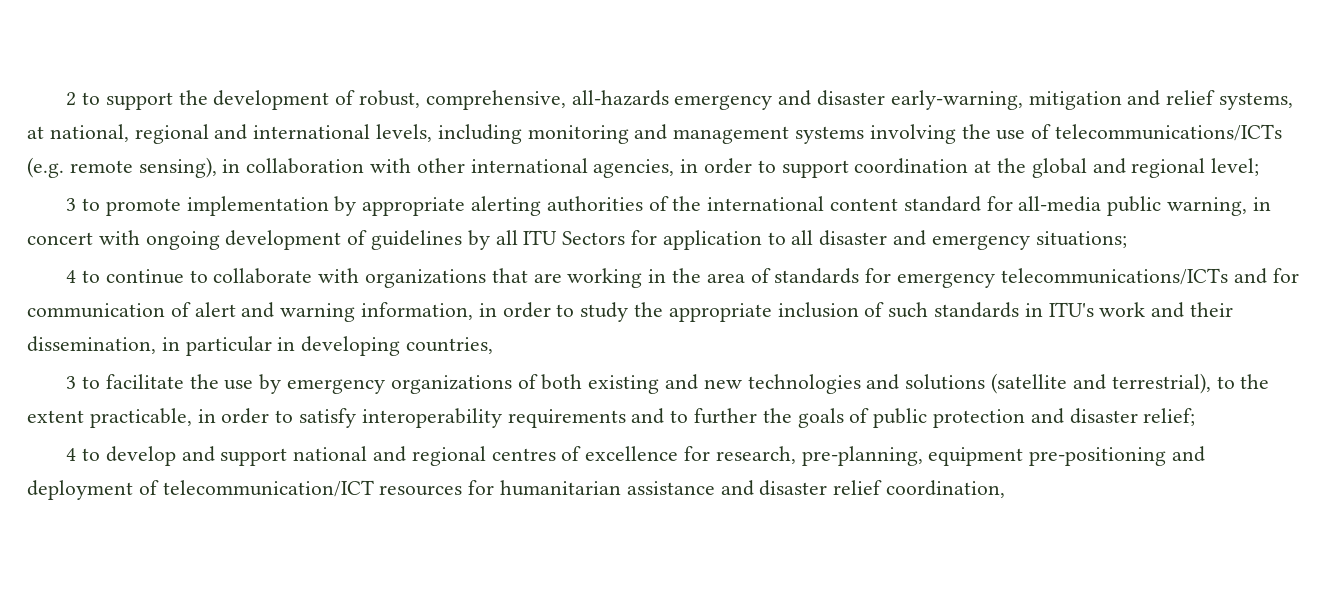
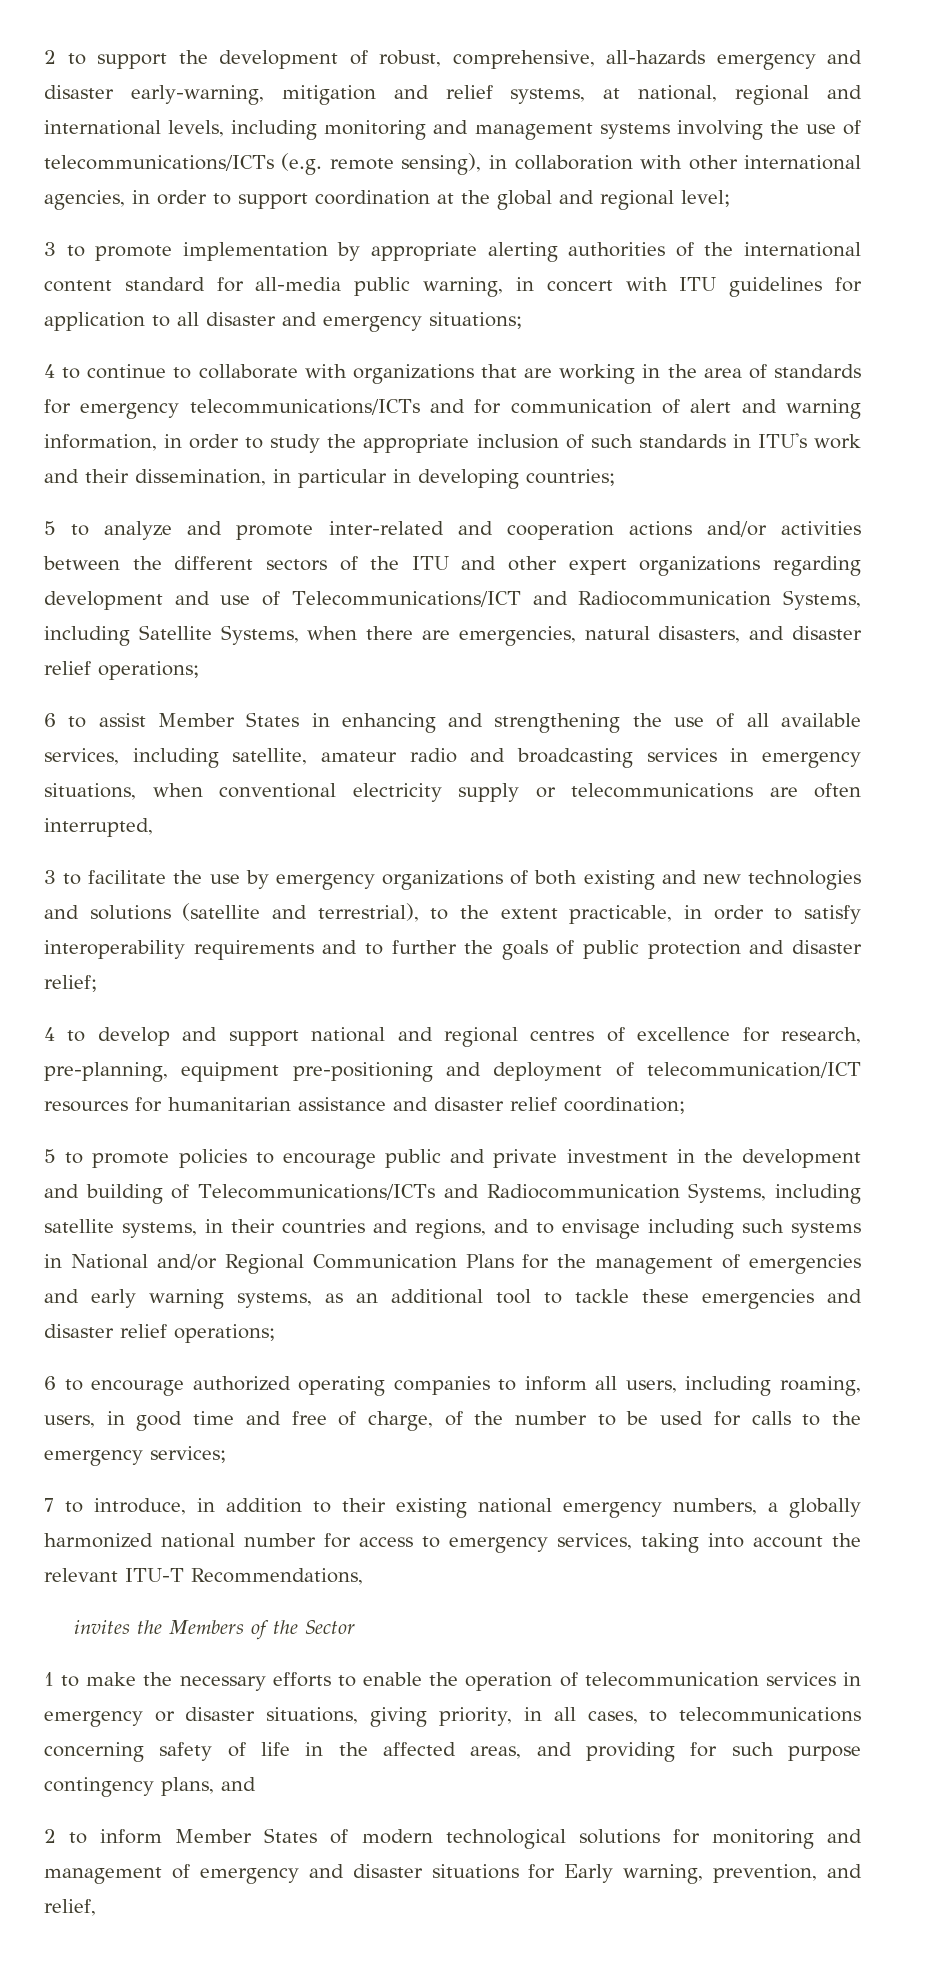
- 3 to promote implementation by appropriate alerting authorities of the international content standard for all-media public warning, in concert with ongoing development of guidelines by all ITU Sectors for application to all disaster and emergency situations;
+ 3 to promote implementation by appropriate alerting authorities of the international content standard for all-media public warning, in concert with ITU guidelines for application to all disaster and emergency situations;
- 4 to continue to collaborate with organizations that are working in the area of standards for emergency telecommunications/ICTs and for communication of alert and warning information, in order to study the appropriate inclusion of such standards in ITU's work and their dissemination, in particular in developing countries,
+ 4 to continue to collaborate with organizations that are working in the area of standards for emergency telecommunications/ICTs and for communication of alert and warning information, in order to study the appropriate inclusion of such standards in ITU's work and their dissemination, in particular in developing countries;
+ 5 to analyze and promote inter-related and cooperation actions and/or activities between the different sectors of the ITU and other expert organizations regarding development and use of Telecommunications/ICT and Radiocommunication Systems, including Satellite Systems, when there are emergencies, natural disasters, and disaster relief operations;
+ 6 to assist Member States in enhancing and strengthening the use of all available services, including satellite, amateur radio and broadcasting services in emergency situations, when conventional electricity supply or telecommunications are often interrupted,
- 4 to develop and support national and regional centres of excellence for research, pre-planning, equipment pre-positioning and deployment of telecommunication/ICT resources for humanitarian assistance and disaster relief coordination,
+ 4 to develop and support national and regional centres of excellence for research, pre-planning, equipment pre-positioning and deployment of telecommunication/ICT resources for humanitarian assistance and disaster relief coordination;
+ 5 to promote policies to encourage public and private investment in the development and building of Telecommunications/ICTs and Radiocommunication Systems, including satellite systems, in their countries and regions, and to envisage including such systems in National and/or Regional Communication Plans for the management of emergencies and early warning systems, as an additional tool to tackle these emergencies and disaster relief operations;
+ 6 to encourage authorized operating companies to inform all users, including roaming, users, in good time and free of charge, of the number to be used for calls to the emergency services;
+ 7 to introduce, in addition to their existing national emergency numbers, a globally harmonized national number for access to emergency services, taking into account the relevant ITU-T Recommendations,
+ invites the Members of the Sector
+ 1 to make the necessary efforts to enable the operation of telecommunication services in emergency or disaster situations, giving priority, in all cases, to telecommunications concerning safety of life in the affected areas, and providing for such purpose contingency plans, and
+ 2 to inform Member States of modern technological solutions for monitoring and management of emergency and disaster situations for Early warning, prevention, and relief,

